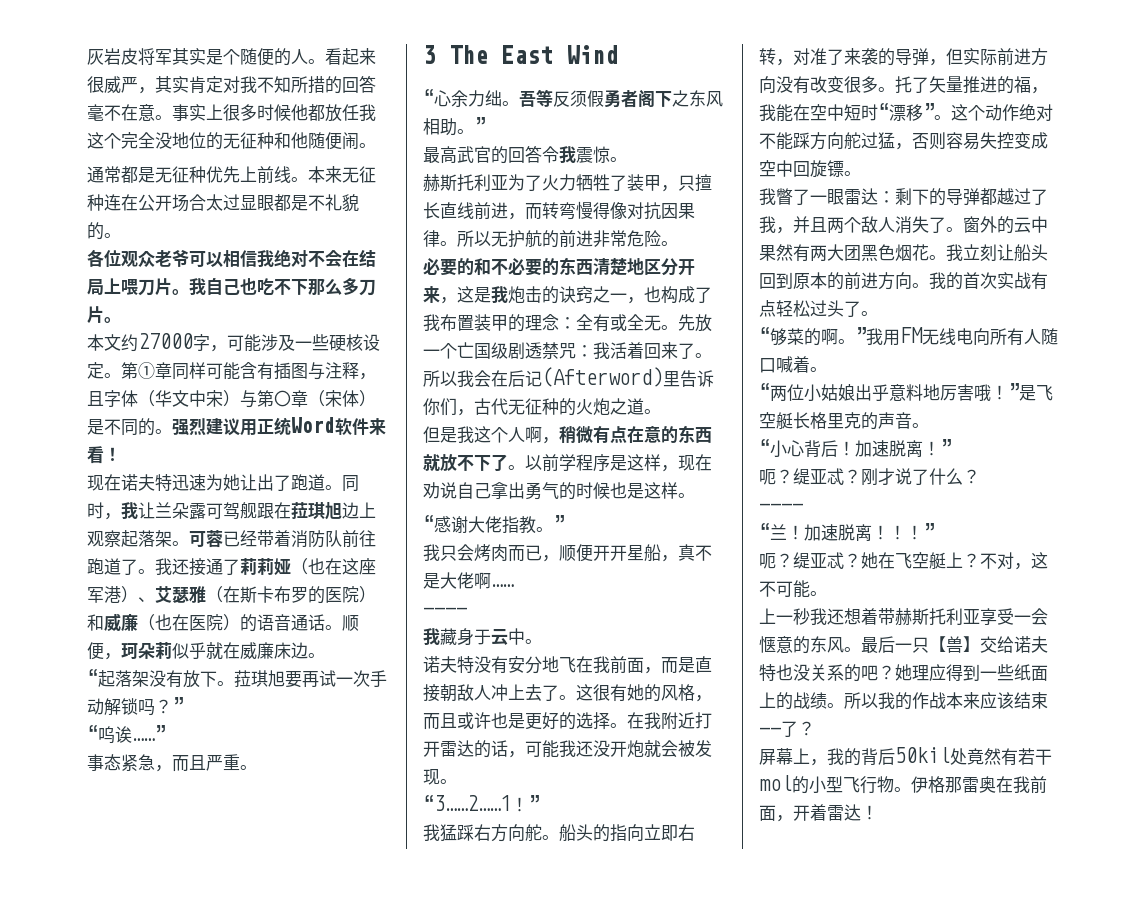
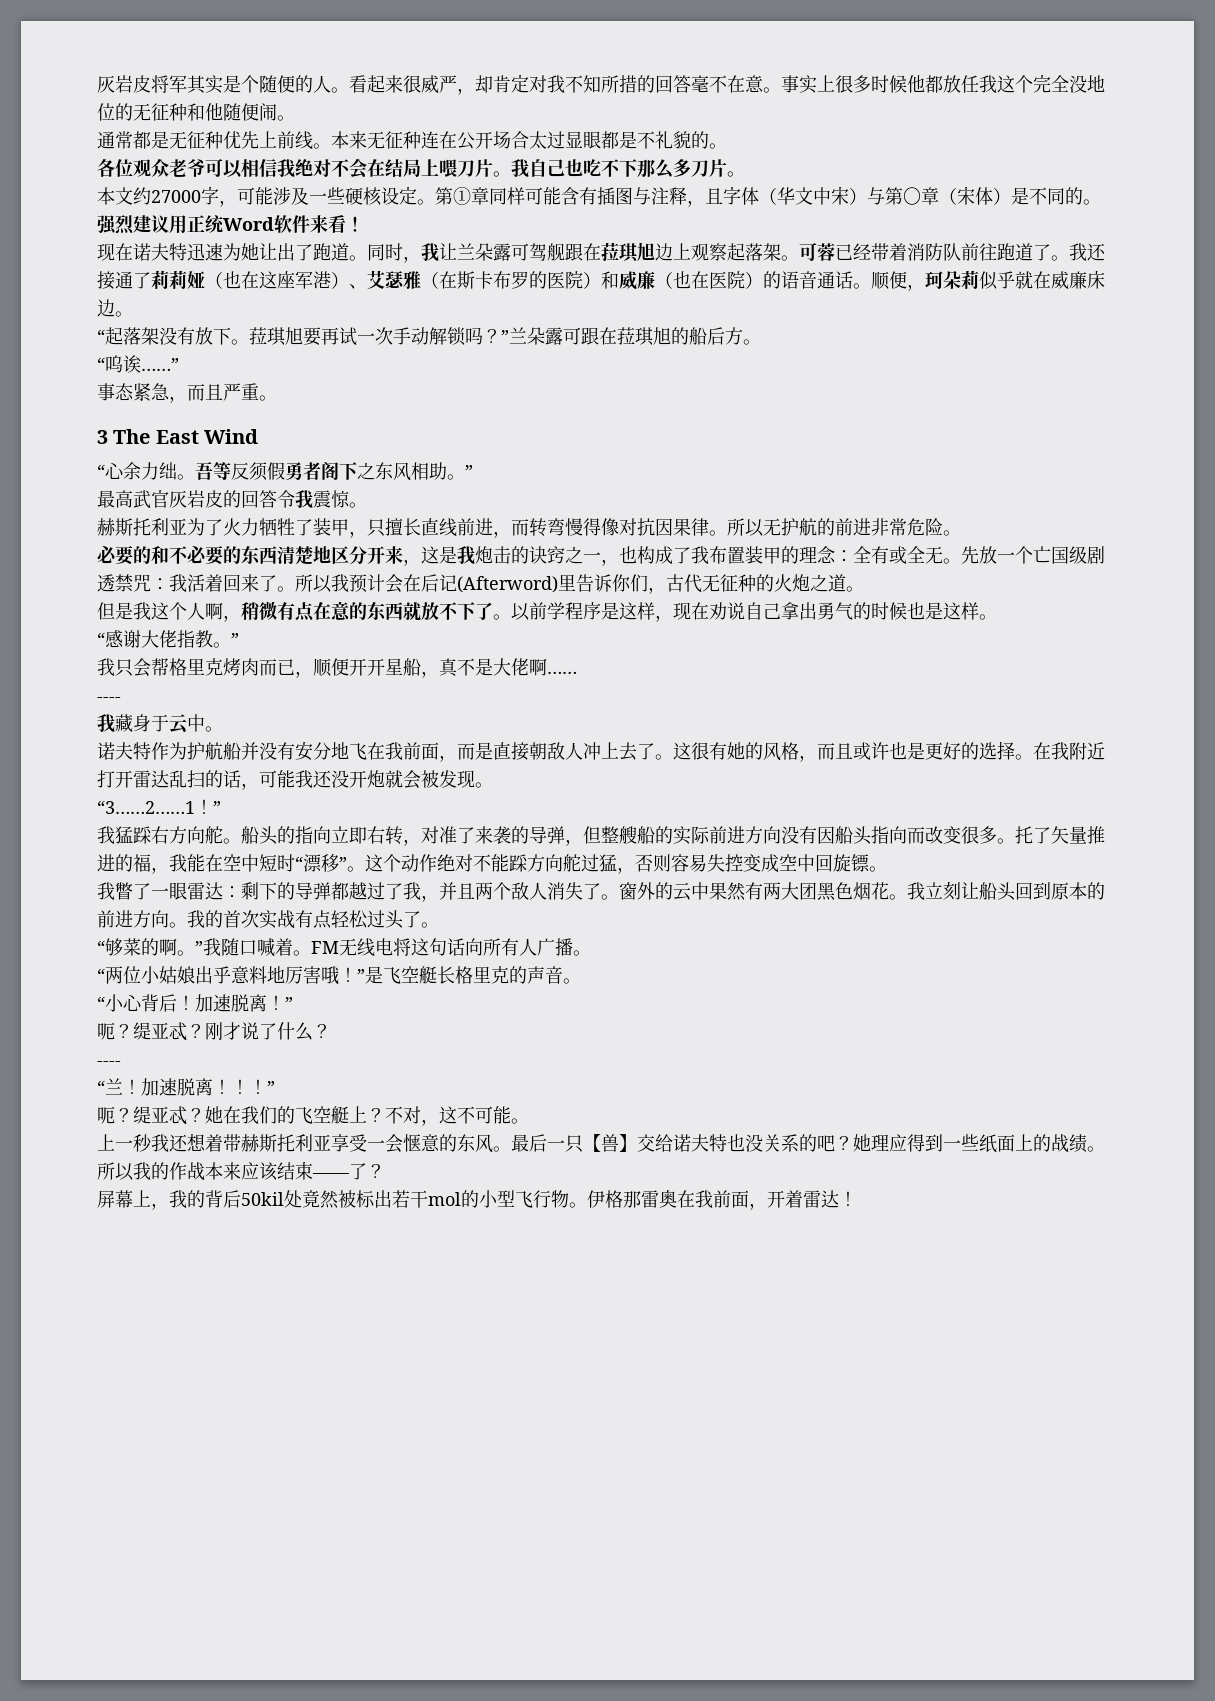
- 看起来很威严，其实肯定对我不知所措的回答毫不在意。
+ 看起来很威严，却肯定对我不知所措的回答毫不在意。
- 菈琪旭要再试一次手动解锁吗？”
+ 菈琪旭要再试一次手动解锁吗？”兰朵露可跟在菈琪旭的船后方。
- 最高武官的回答令我震惊。
+ 最高武官灰岩皮的回答令我震惊。
- 所以我会在后记(Afterword)里告诉你们，古代无征种的火炮之道。
+ 所以我预计会在后记(Afterword)里告诉你们，古代无征种的火炮之道。
- 我只会烤肉而已，顺便开开星船，真不是大佬啊……
+ 我只会帮格里克烤肉而已，顺便开开星船，真不是大佬啊……
- 诺夫特没有安分地飞在我前面，而是直接朝敌人冲上去了。
+ 诺夫特作为护航船并没有安分地飞在我前面，而是直接朝敌人冲上去了。
- 在我附近打开雷达的话，可能我还没开炮就会被发现。
+ 在我附近打开雷达乱扫的话，可能我还没开炮就会被发现。
- 船头的指向立即右转，对准了来袭的导弹，但实际前进方向没有改变很多。
+ 船头的指向立即右转，对准了来袭的导弹，但整艘船的实际前进方向没有因船头指向而改变很多。
- “够菜的啊。”我用FM无线电向所有人随口喊着。
+ “够菜的啊。”我随口喊着。FM无线电将这句话向所有人广播。
- 她在飞空艇上？
+ 她在我们的飞空艇上？
- 屏幕上，我的背后50kil处竟然有若干mol的小型飞行物。
+ 屏幕上，我的背后50kil处竟然被标出若干mol的小型飞行物。

